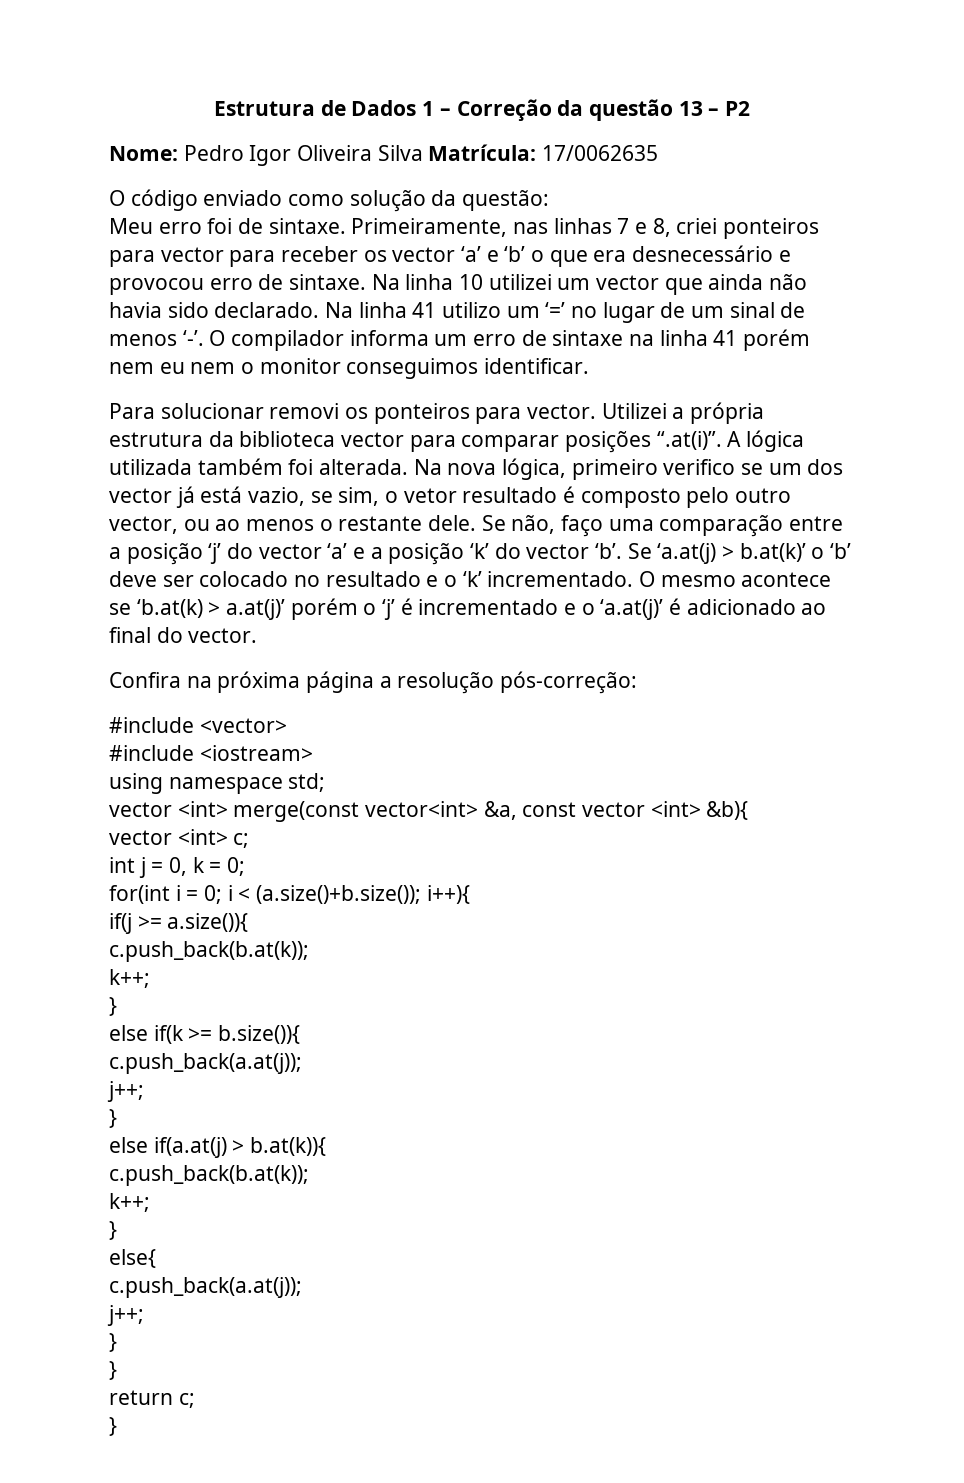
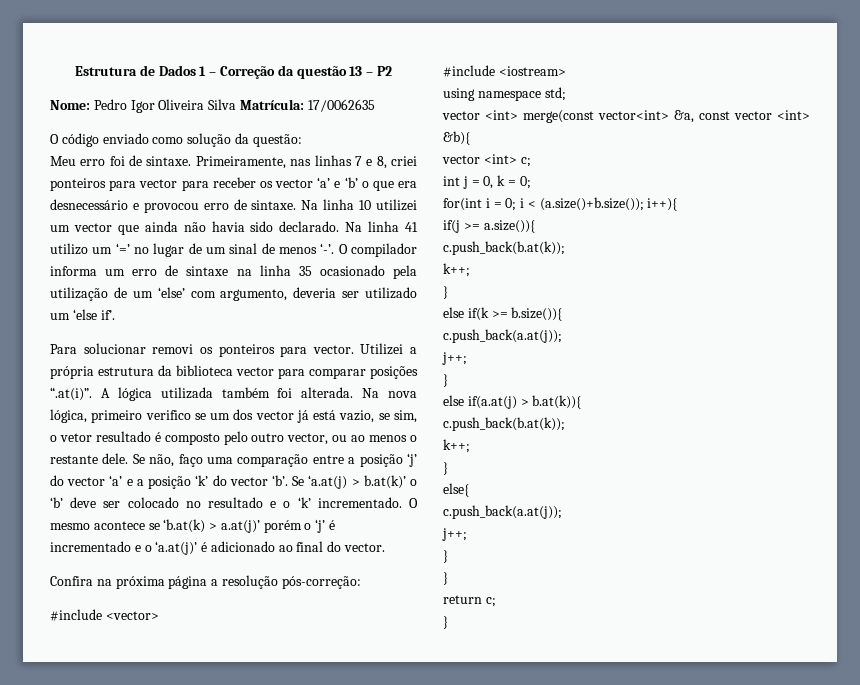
- O compilador informa um erro de sintaxe na linha 41 porém nem eu nem o monitor conseguimos identificar.
+ O compilador informa um erro de sintaxe na linha 35 ocasionado pela utilização de um ‘else’ com argumento, deveria ser utilizado um ‘else if’.

